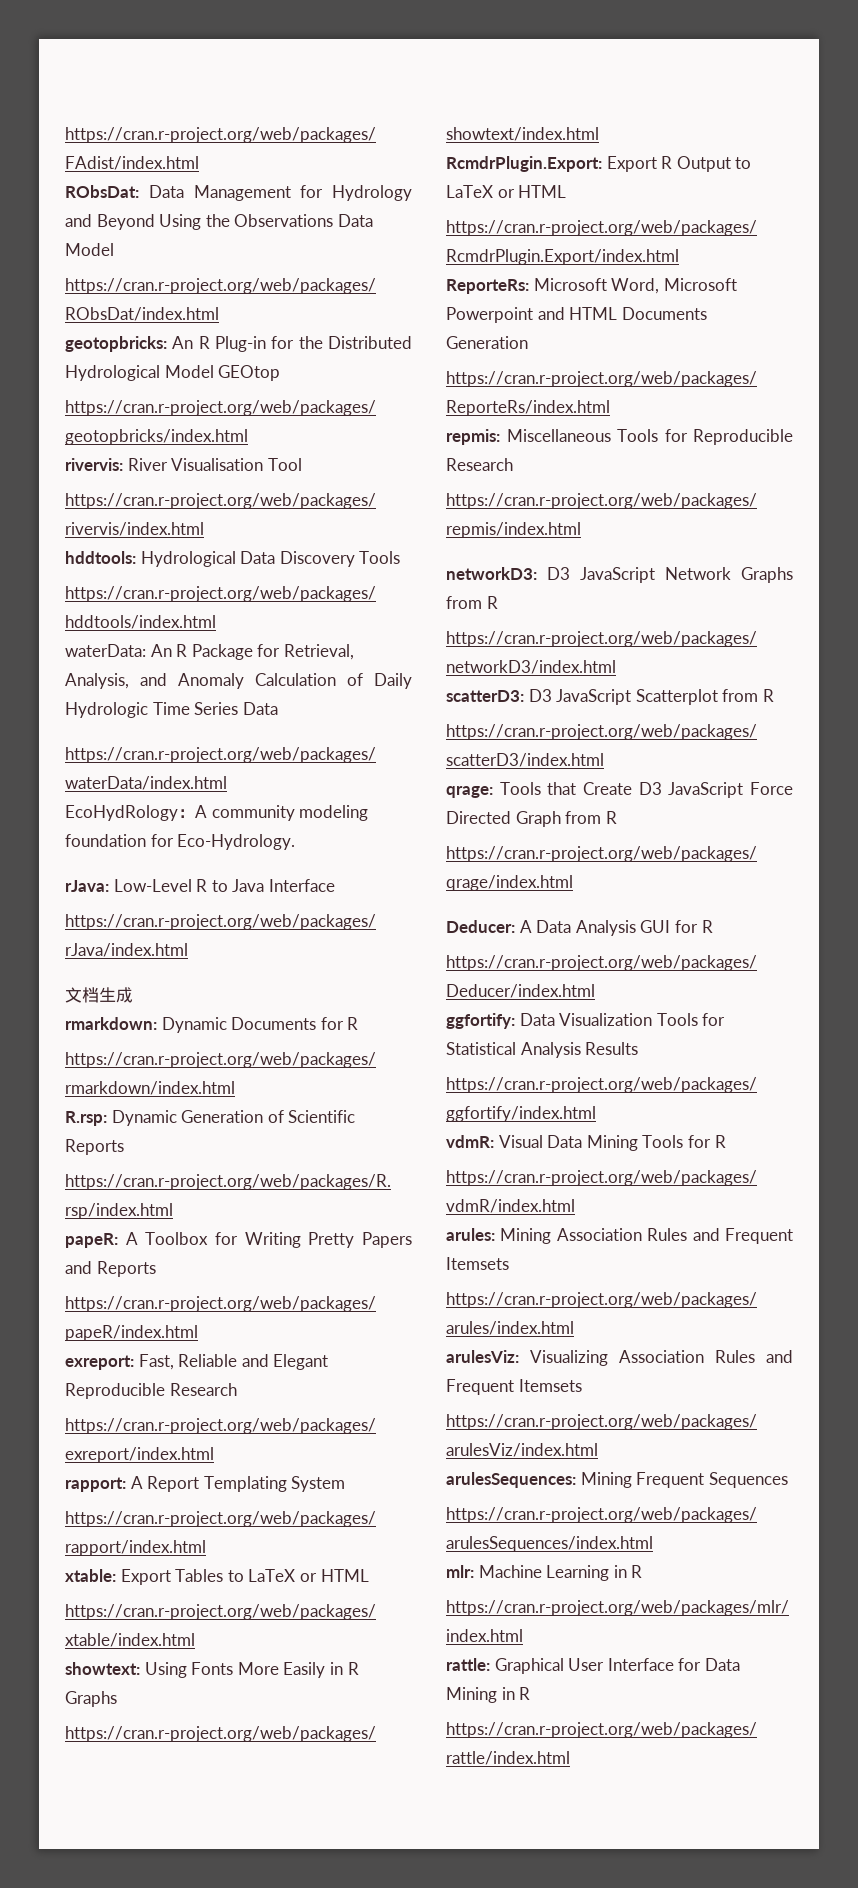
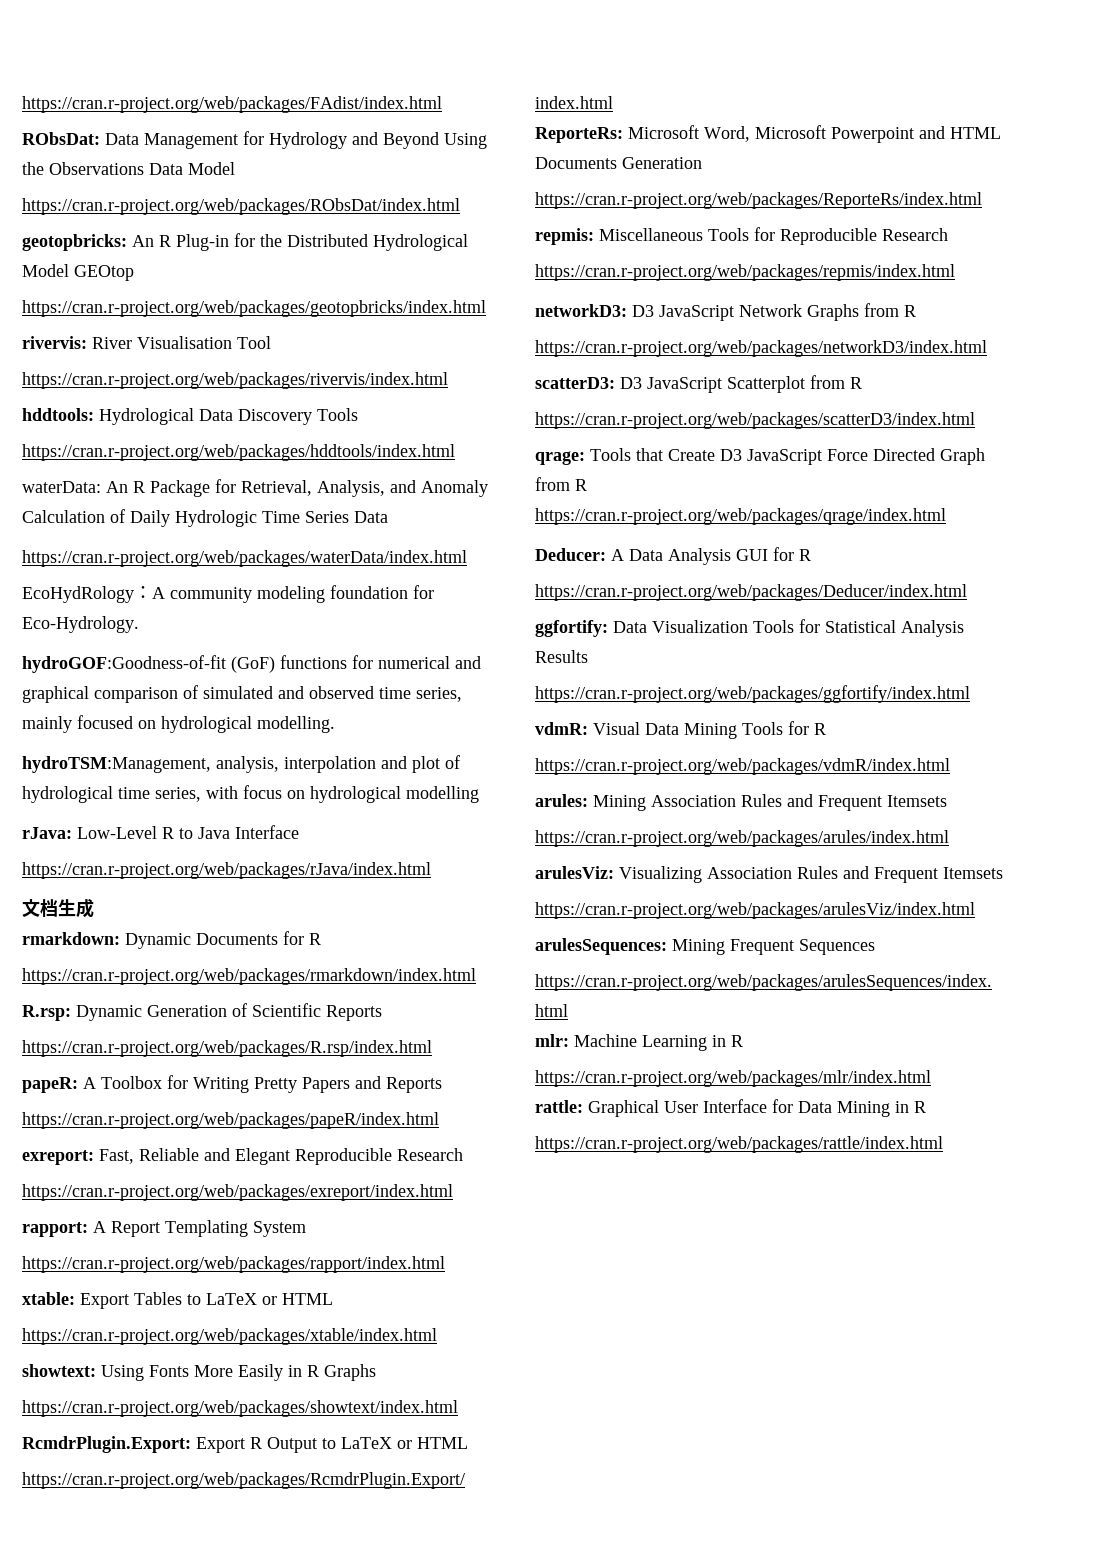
+ hydroGOF:Goodness-of-fit (GoF) functions for numerical and graphical comparison of simulated and observed time series, mainly focused on hydrological modelling.
+ hydroTSM:Management, analysis, interpolation and plot of hydrological time series, with focus on hydrological modelling

